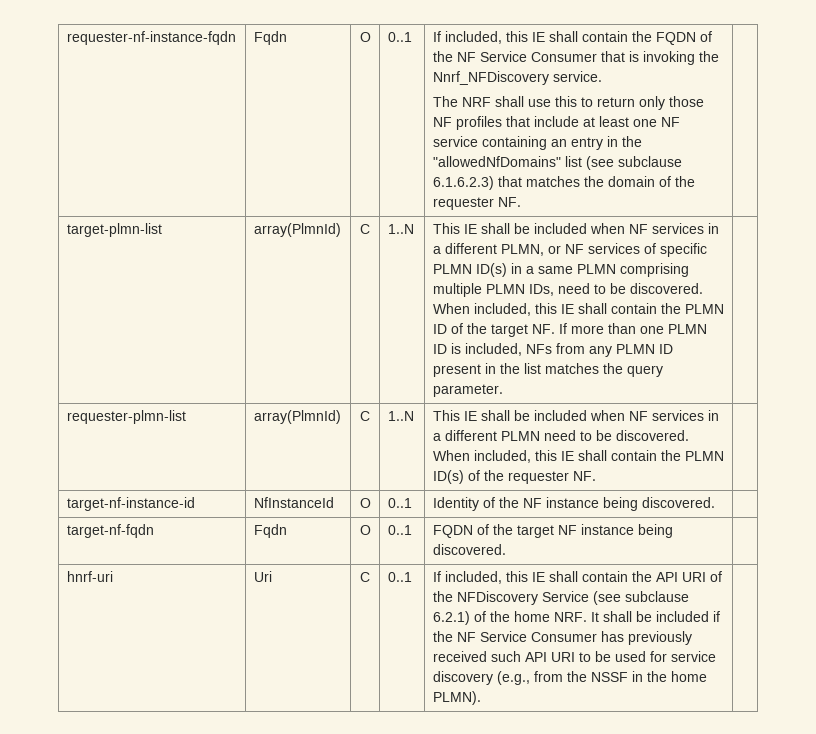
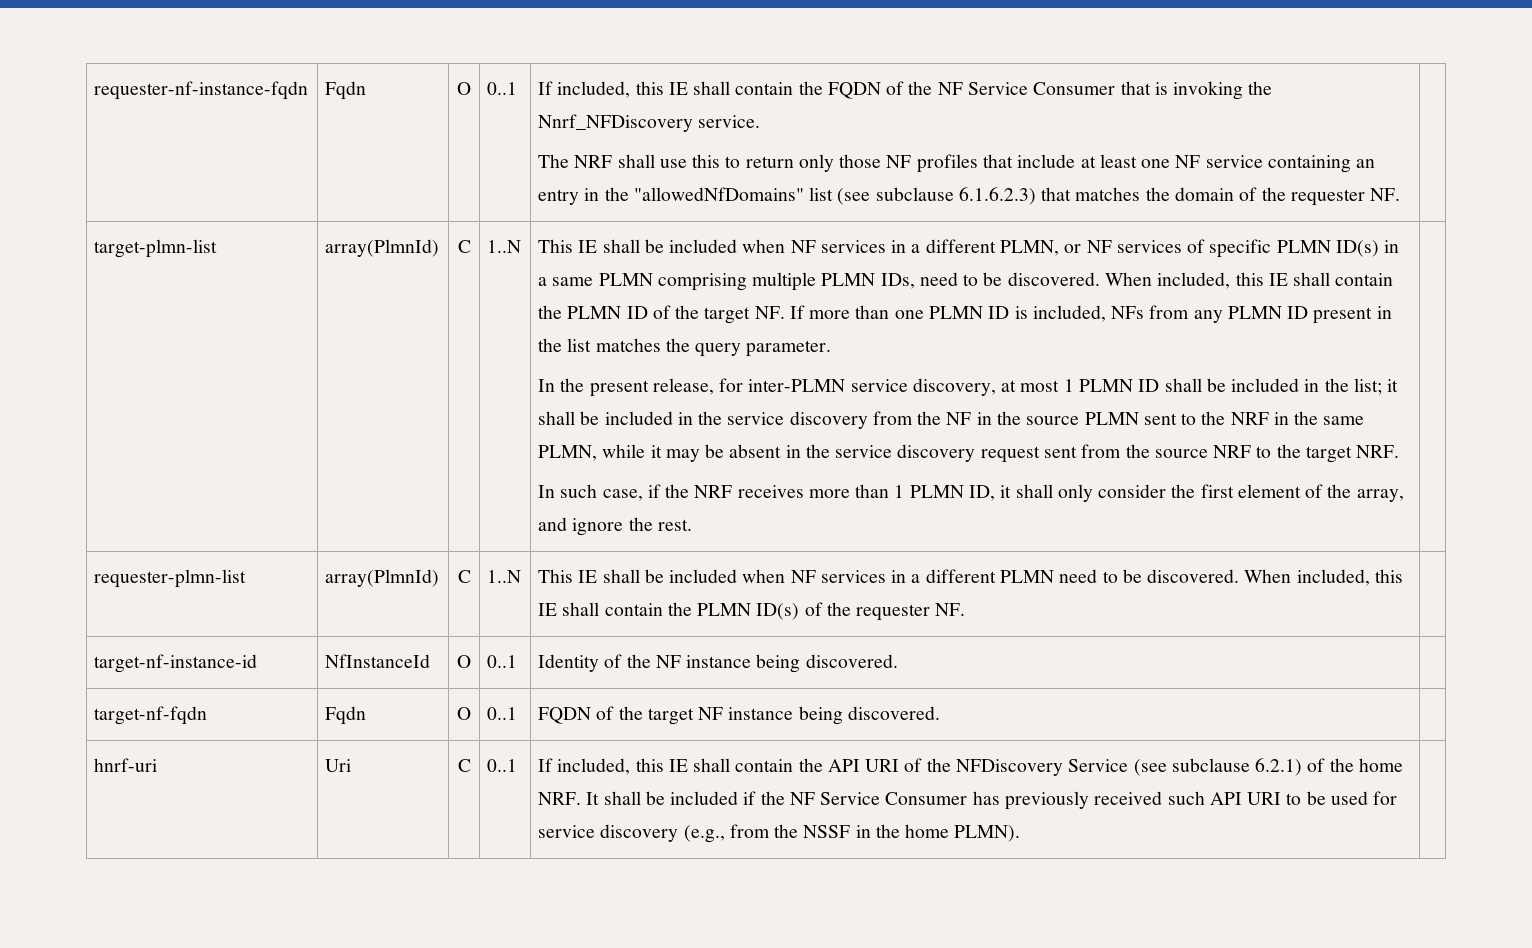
+ In the present release, for inter-PLMN service discovery, at most 1 PLMN ID shall be included in the list; it shall be included in the service discovery from the NF in the source PLMN sent to the NRF in the same PLMN, while it may be absent in the service discovery request sent from the source NRF to the target NRF.
+ In such case, if the NRF receives more than 1 PLMN ID, it shall only consider the first element of the array, and ignore the rest.

